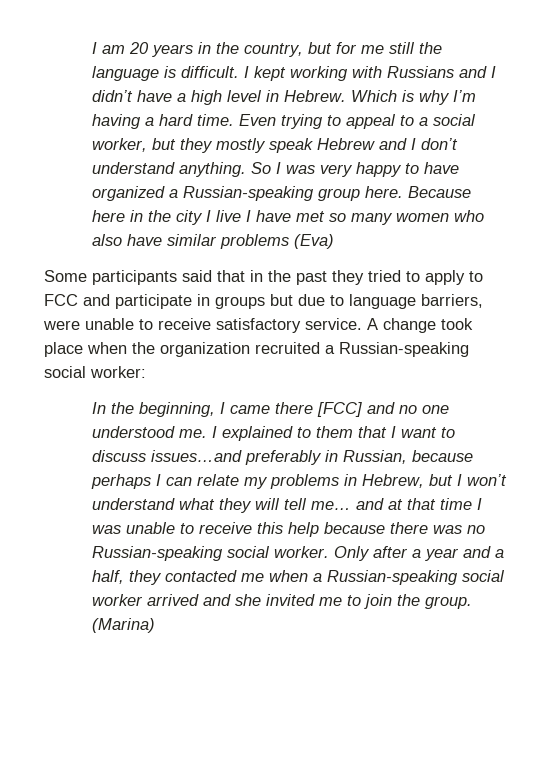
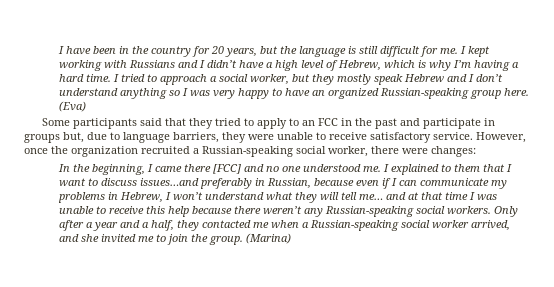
- I am 20 years in the country, but for me still the language is difficult.
+ I have been in the country for 20 years, but the language is still difficult for me.
- I kept working with Russians and I didn’t have a high level in Hebrew. Which is why I’m having a hard time.
+ I kept working with Russians and I didn’t have a high level of Hebrew, which is why I’m having a hard time.
- Even trying to appeal to a social worker, but they mostly speak Hebrew and I don’t understand anything. So I was very happy to have organized a Russian-speaking group here.
+ I tried to approach a social worker, but they mostly speak Hebrew and I don’t understand anything so I was very happy to have an organized Russian-speaking group here.
- Because here in the city I live I have met so many women who also have similar problems (Eva)
+ (Eva)
- Some participants said that in the past they tried to apply to FCC and participate in groups but due to language barriers, were unable to receive satisfactory service.
+ Some participants said that they tried to apply to an FCC in the past and participate in groups but, due to language barriers, they were unable to receive satisfactory service.
- A change took place when the organization recruited a Russian-speaking social worker:
+ However, once the organization recruited a Russian-speaking social worker, there were changes:
- I explained to them that I want to discuss issues…and preferably in Russian, because perhaps I can relate my problems in Hebrew, but I won’t understand what they will tell me… and at that time I was unable to receive this help because there was no Russian-speaking social worker.
+ I explained to them that I want to discuss issues…and preferably in Russian, because even if I can communicate my problems in Hebrew, I won’t understand what they will tell me… and at that time I was unable to receive this help because there weren’t any Russian-speaking social workers.
- Only after a year and a half, they contacted me when a Russian-speaking social worker arrived and she invited me to join the group.
+ Only after a year and a half, they contacted me when a Russian-speaking social worker arrived, and she invited me to join the group.

